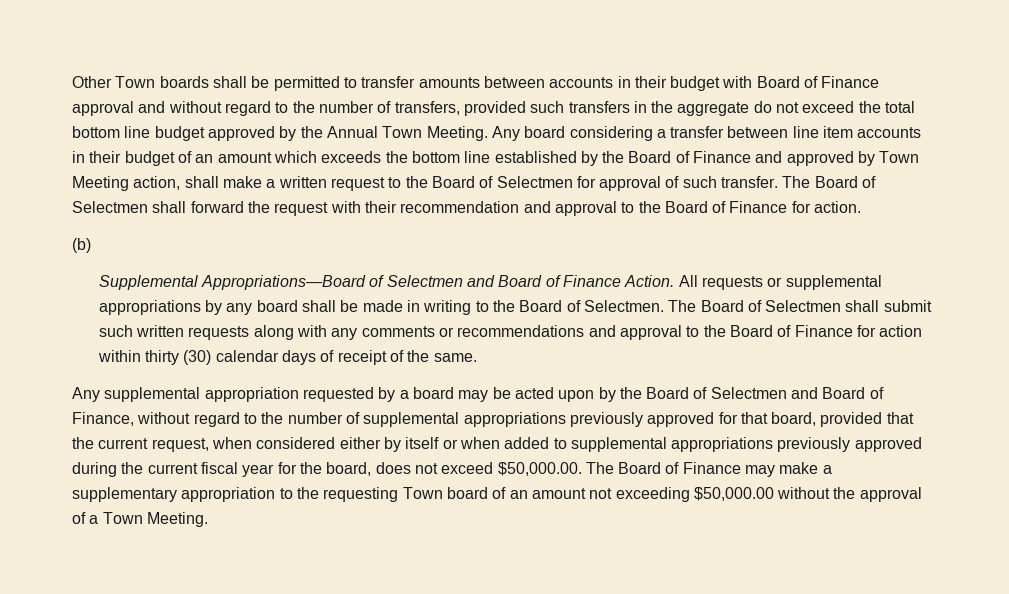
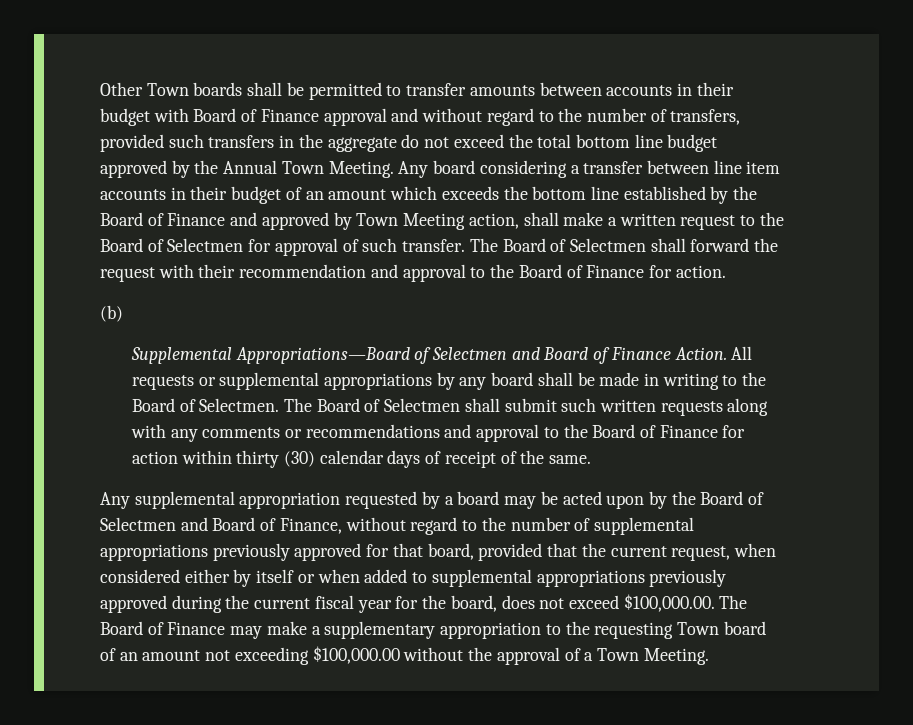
- Any supplemental appropriation requested by a board may be acted upon by the Board of Selectmen and Board of Finance, without regard to the number of supplemental appropriations previously approved for that board, provided that the current request, when considered either by itself or when added to supplemental appropriations previously approved during the current fiscal year for the board, does not exceed $50,000.00. The Board of Finance may make a supplementary appropriation to the requesting Town board of an amount not exceeding $50,000.00 without the approval of a Town Meeting.
+ Any supplemental appropriation requested by a board may be acted upon by the Board of Selectmen and Board of Finance, without regard to the number of supplemental appropriations previously approved for that board, provided that the current request, when considered either by itself or when added to supplemental appropriations previously approved during the current fiscal year for the board, does not exceed $100,000.00. The Board of Finance may make a supplementary appropriation to the requesting Town board of an amount not exceeding $100,000.00 without the approval of a Town Meeting.

